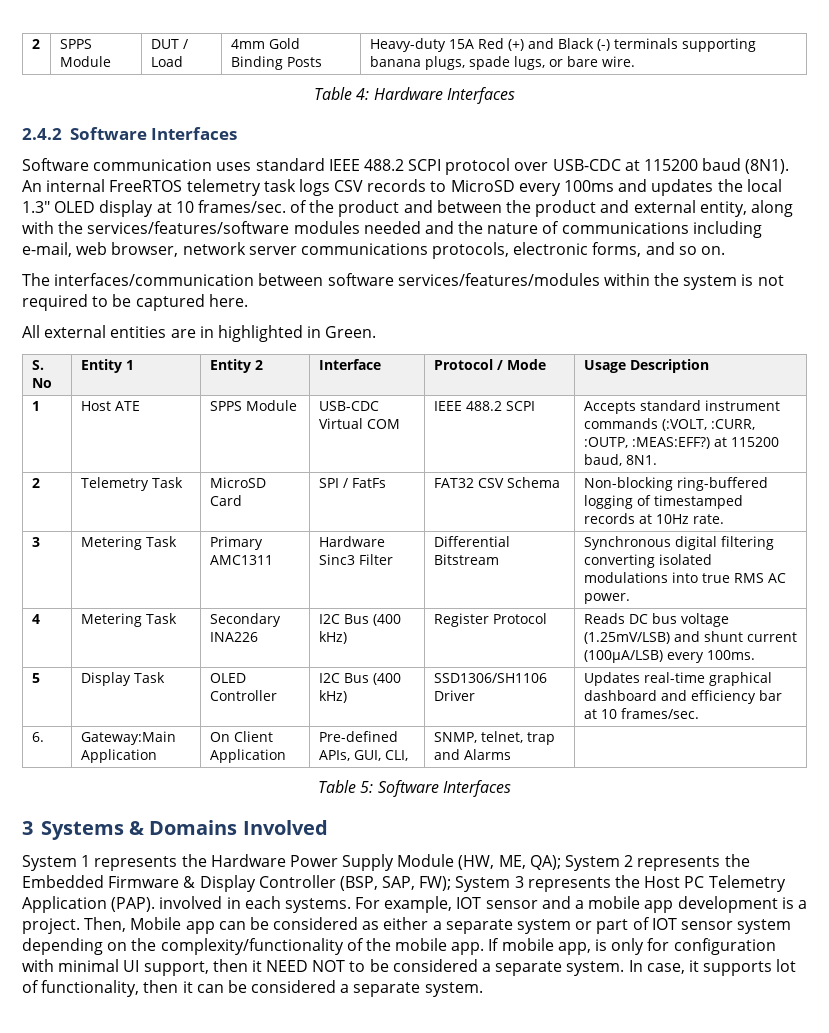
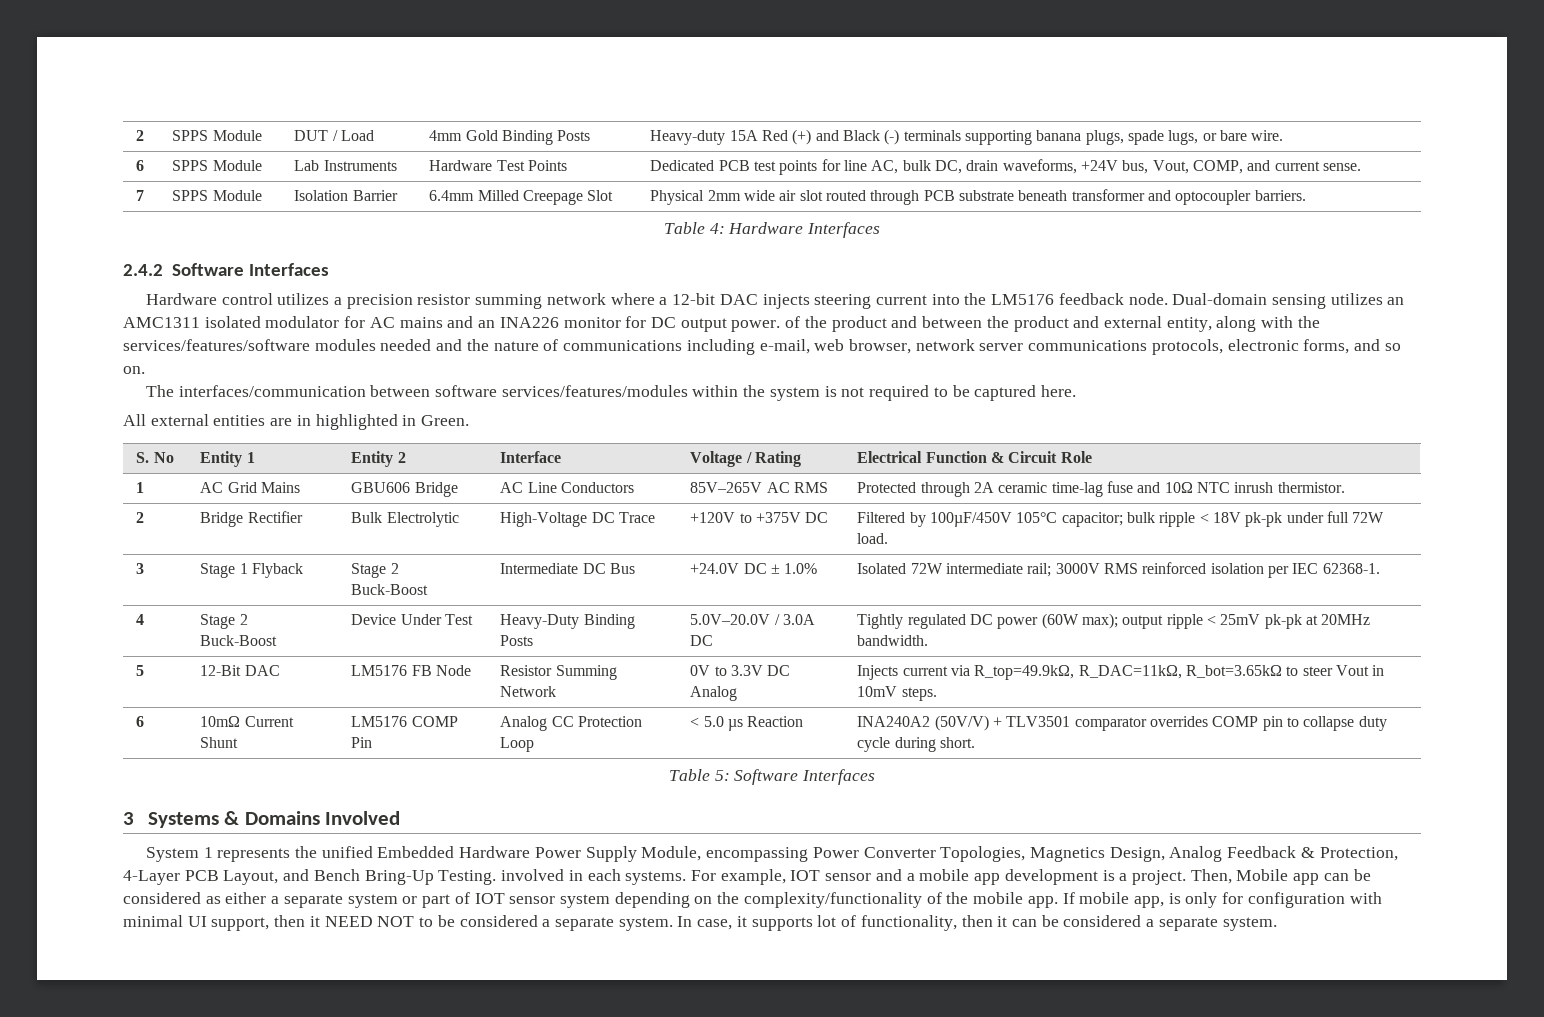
+ 6 | SPPS Module | Lab Instruments | Hardware Test Points | Dedicated PCB test points for line AC, bulk DC, drain waveforms, +24V bus, Vout, COMP, and current sense.
+ 7 | SPPS Module | Isolation Barrier | 6.4mm Milled Creepage Slot | Physical 2mm wide air slot routed through PCB substrate beneath transformer and optocoupler barriers.
- Software communication uses standard IEEE 488.2 SCPI protocol over USB-CDC at 115200 baud (8N1). An internal FreeRTOS telemetry task logs CSV records to MicroSD every 100ms and updates the local 1.3" OLED display at 10 frames/sec. of the product and between the product and external entity, along with the services/features/software modules needed and the nature of communications including e-mail, web browser, network server communications protocols, electronic forms, and so on.
+ Hardware control utilizes a precision resistor summing network where a 12-bit DAC injects steering current into the LM5176 feedback node. Dual-domain sensing utilizes an AMC1311 isolated modulator for AC mains and an INA226 monitor for DC output power. of the product and between the product and external entity, along with the services/features/software modules needed and the nature of communications including e-mail, web browser, network server communications protocols, electronic forms, and so on.
- S. No | Entity 1 | Entity 2 | Interface | Protocol / Mode | Usage Description
- 1 | Host ATE | SPPS Module | USB-CDC Virtual COM | IEEE 488.2 SCPI | Accepts standard instrument commands (:VOLT, :CURR, :OUTP, :MEAS:EFF?) at 115200 baud, 8N1.
- 2 | Telemetry Task | MicroSD Card | SPI / FatFs | FAT32 CSV Schema | Non-blocking ring-buffered logging of timestamped records at 10Hz rate.
- 3 | Metering Task | Primary AMC1311 | Hardware Sinc3 Filter | Differential Bitstream | Synchronous digital filtering converting isolated modulations into true RMS AC power.
- 4 | Metering Task | Secondary INA226 | I2C Bus (400 kHz) | Register Protocol | Reads DC bus voltage (1.25mV/LSB) and shunt current (100µA/LSB) every 100ms.
- 5 | Display Task | OLED Controller | I2C Bus (400 kHz) | SSD1306/SH1106 Driver | Updates real-time graphical dashboard and efficiency bar at 10 frames/sec.
- 6. | Gateway:Main Application | On Client Application | Pre-defined APIs, GUI, CLI, | SNMP, telnet, trap and Alarms |
+ S. No | Entity 1 | Entity 2 | Interface | Voltage / Rating | Electrical Function & Circuit Role
+ 1 | AC Grid Mains | GBU606 Bridge | AC Line Conductors | 85V–265V AC RMS | Protected through 2A ceramic time-lag fuse and 10Ω NTC inrush thermistor.
+ 2 | Bridge Rectifier | Bulk Electrolytic | High-Voltage DC Trace | +120V to +375V DC | Filtered by 100µF/450V 105°C capacitor; bulk ripple < 18V pk-pk under full 72W load.
+ 3 | Stage 1 Flyback | Stage 2 Buck-Boost | Intermediate DC Bus | +24.0V DC ± 1.0% | Isolated 72W intermediate rail; 3000V RMS reinforced isolation per IEC 62368-1.
+ 4 | Stage 2 Buck-Boost | Device Under Test | Heavy-Duty Binding Posts | 5.0V–20.0V / 3.0A DC | Tightly regulated DC power (60W max); output ripple < 25mV pk-pk at 20MHz bandwidth.
+ 5 | 12-Bit DAC | LM5176 FB Node | Resistor Summing Network | 0V to 3.3V DC Analog | Injects current via R_top=49.9kΩ, R_DAC=11kΩ, R_bot=3.65kΩ to steer Vout in 10mV steps.
+ 6 | 10mΩ Current Shunt | LM5176 COMP Pin | Analog CC Protection Loop | < 5.0 µs Reaction | INA240A2 (50V/V) + TLV3501 comparator overrides COMP pin to collapse duty cycle during short.
- System 1 represents the Hardware Power Supply Module (HW, ME, QA); System 2 represents the Embedded Firmware & Display Controller (BSP, SAP, FW); System 3 represents the Host PC Telemetry Application (PAP). involved in each systems.
+ System 1 represents the unified Embedded Hardware Power Supply Module, encompassing Power Converter Topologies, Magnetics Design, Analog Feedback & Protection, 4-Layer PCB Layout, and Bench Bring-Up Testing. involved in each systems.

